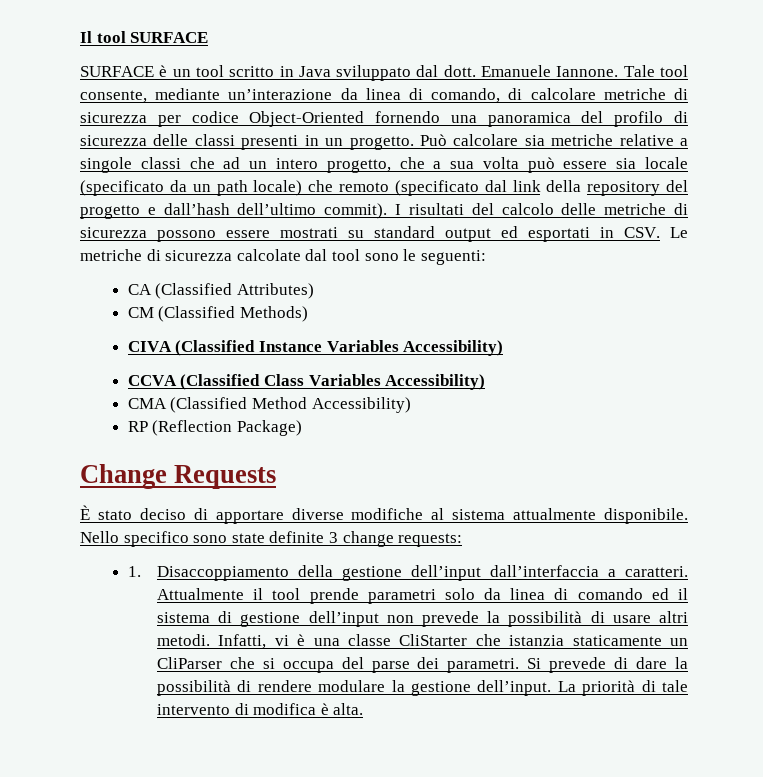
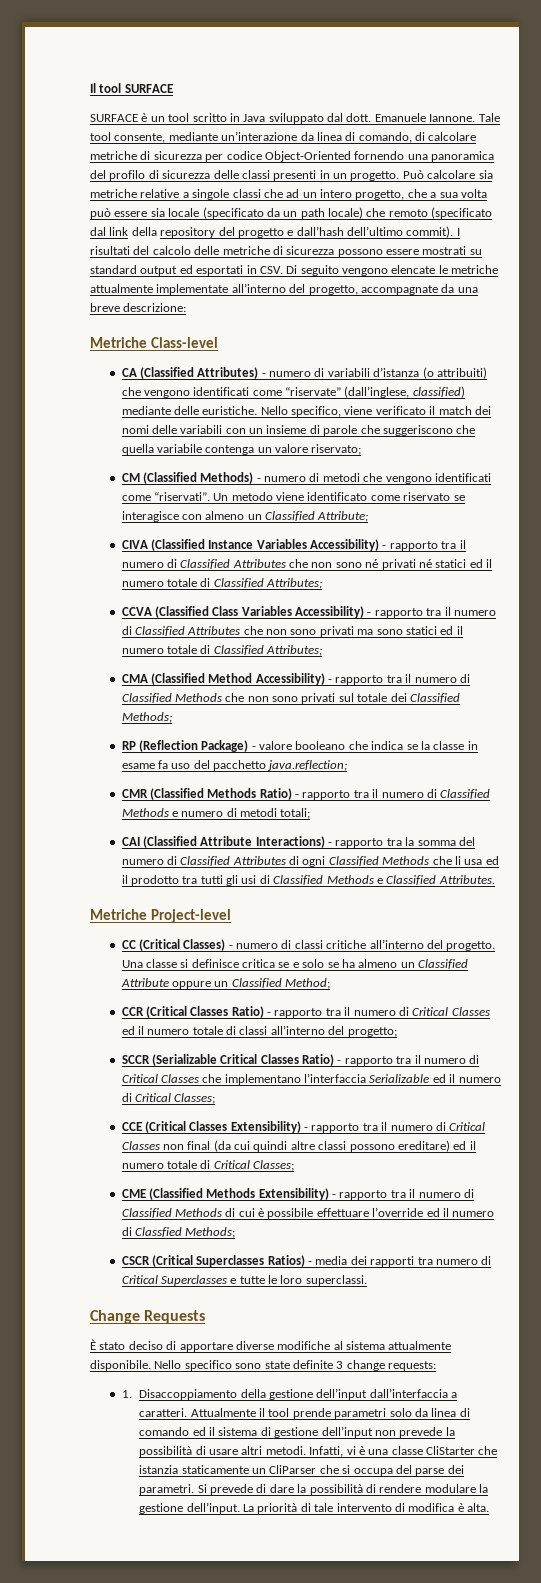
- I risultati del calcolo delle metriche di sicurezza possono essere mostrati su standard output ed esportati in CSV. Le metriche di sicurezza calcolate dal tool sono le seguenti:
- CA (Classified Attributes)
- CM (Classified Methods)
+ I risultati del calcolo delle metriche di sicurezza possono essere mostrati su standard output ed esportati in CSV. Di seguito vengono elencate le metriche attualmente implementate all’interno del progetto, accompagnate da una breve descrizione:
+ Metriche Class-level
+ CA (Classified Attributes) - numero di variabili d’istanza (o attribuiti) che vengono identificati come “riservate” (dall’inglese, classified) mediante delle euristiche. Nello specifico, viene verificato il match dei nomi delle variabili con un insieme di parole che suggeriscono che quella variabile contenga un valore riservato;
+ CM (Classified Methods) - numero di metodi che vengono identificati come “riservati”. Un metodo viene identificato come riservato se interagisce con almeno un Classified Attribute;
- CIVA (Classified Instance Variables Accessibility)
+ CIVA (Classified Instance Variables Accessibility) - rapporto tra il numero di Classified Attributes che non sono né privati né statici ed il numero totale di Classified Attributes;
- CCVA (Classified Class Variables Accessibility)
- CMA (Classified Method Accessibility)
- RP (Reflection Package)
+ CCVA (Classified Class Variables Accessibility) - rapporto tra il numero di Classified Attributes che non sono privati ma sono statici ed il numero totale di Classified Attributes;
+ CMA (Classified Method Accessibility) - rapporto tra il numero di Classified Methods che non sono privati sul totale dei Classified Methods;
+ RP (Reflection Package) - valore booleano che indica se la classe in esame fa uso del pacchetto java.reflection;
+ CMR (Classified Methods Ratio) - rapporto tra il numero di Classified Methods e numero di metodi totali;
+ CAI (Classified Attribute Interactions) - rapporto tra la somma del numero di Classified Attributes di ogni Classified Methods che li usa ed il prodotto tra tutti gli usi di Classified Methods e Classified Attributes.
+ Metriche Project-level
+ CC (Critical Classes) - numero di classi critiche all’interno del progetto. Una classe si definisce critica se e solo se ha almeno un Classified Attribute oppure un Classified Method;
+ CCR (Critical Classes Ratio) - rapporto tra il numero di Critical Classes ed il numero totale di classi all’interno del progetto;
+ SCCR (Serializable Critical Classes Ratio) - rapporto tra il numero di Critical Classes che implementano l’interfaccia Serializable ed il numero di Critical Classes;
+ CCE (Critical Classes Extensibility) - rapporto tra il numero di Critical Classes non final (da cui quindi altre classi possono ereditare) ed il numero totale di Critical Classes;
+ CME (Classified Methods Extensibility) - rapporto tra il numero di Classified Methods di cui è possibile effettuare l’override ed il numero di Classfied Methods;
+ CSCR (Critical Superclasses Ratios) - media dei rapporti tra numero di Critical Superclasses e tutte le loro superclassi.

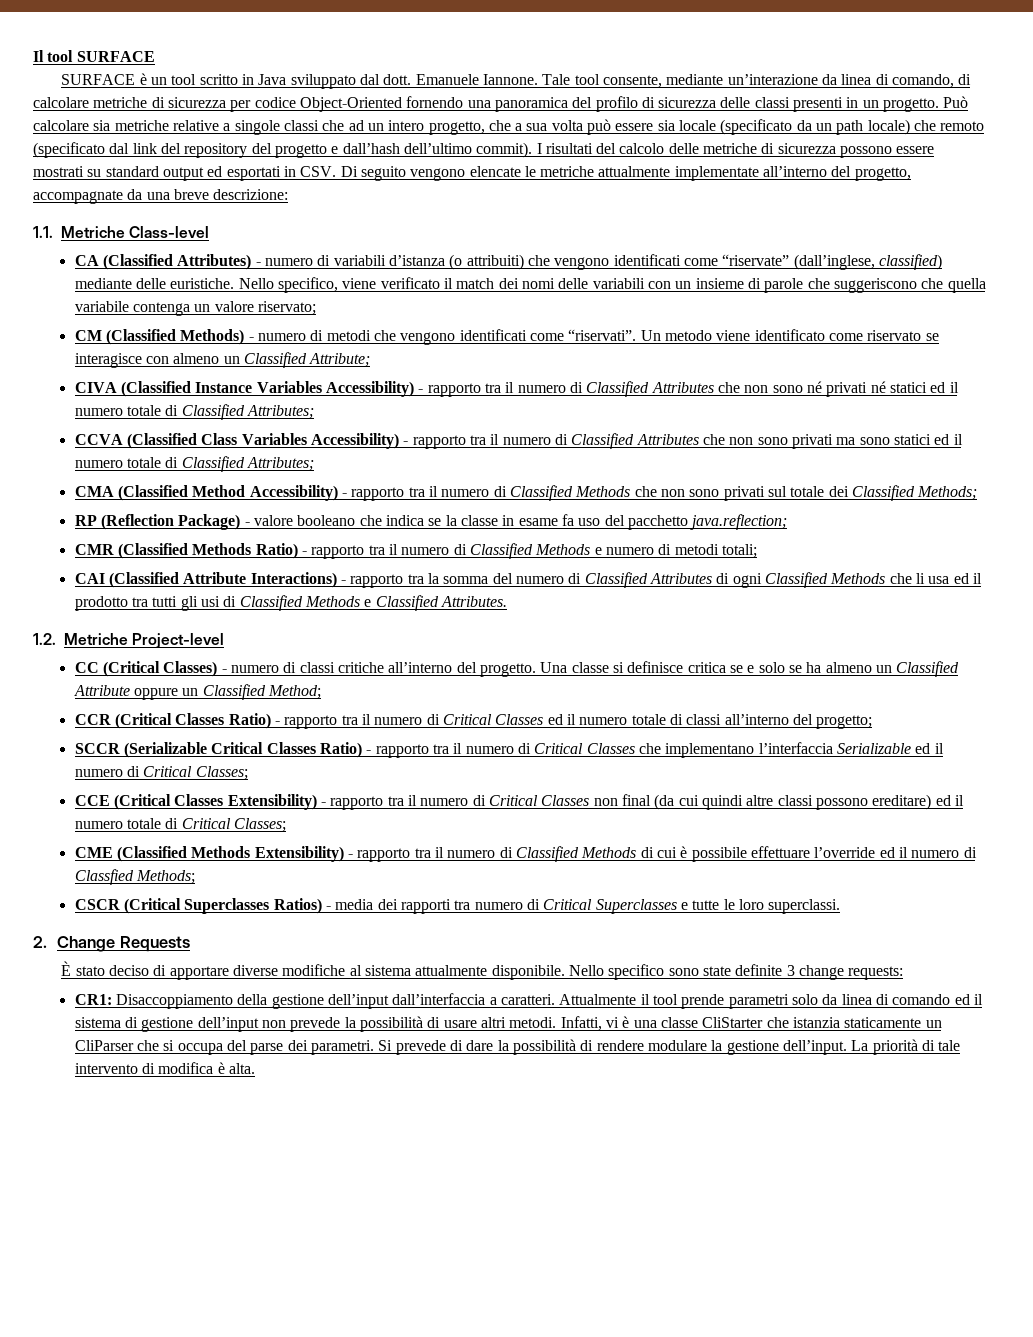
- Può calcolare sia metriche relative a singole classi che ad un intero progetto, che a sua volta può essere sia locale (specificato da un path locale) che remoto (specificato dal link della repository del progetto e dall’hash dell’ultimo commit).
+ Può calcolare sia metriche relative a singole classi che ad un intero progetto, che a sua volta può essere sia locale (specificato da un path locale) che remoto (specificato dal link del repository del progetto e dall’hash dell’ultimo commit).
- Metriche Class-level
+ 1.1. Metriche Class-level
- Metriche Project-level
+ 1.2. Metriche Project-level
- Change Requests
+ 2. Change Requests
- 1. Disaccoppiamento della gestione dell’input dall’interfaccia a caratteri.
+ CR1: Disaccoppiamento della gestione dell’input dall’interfaccia a caratteri.

